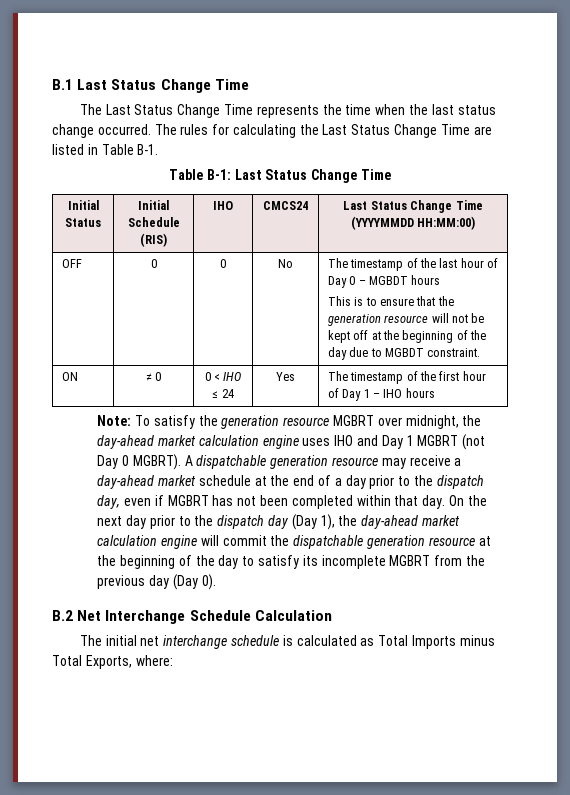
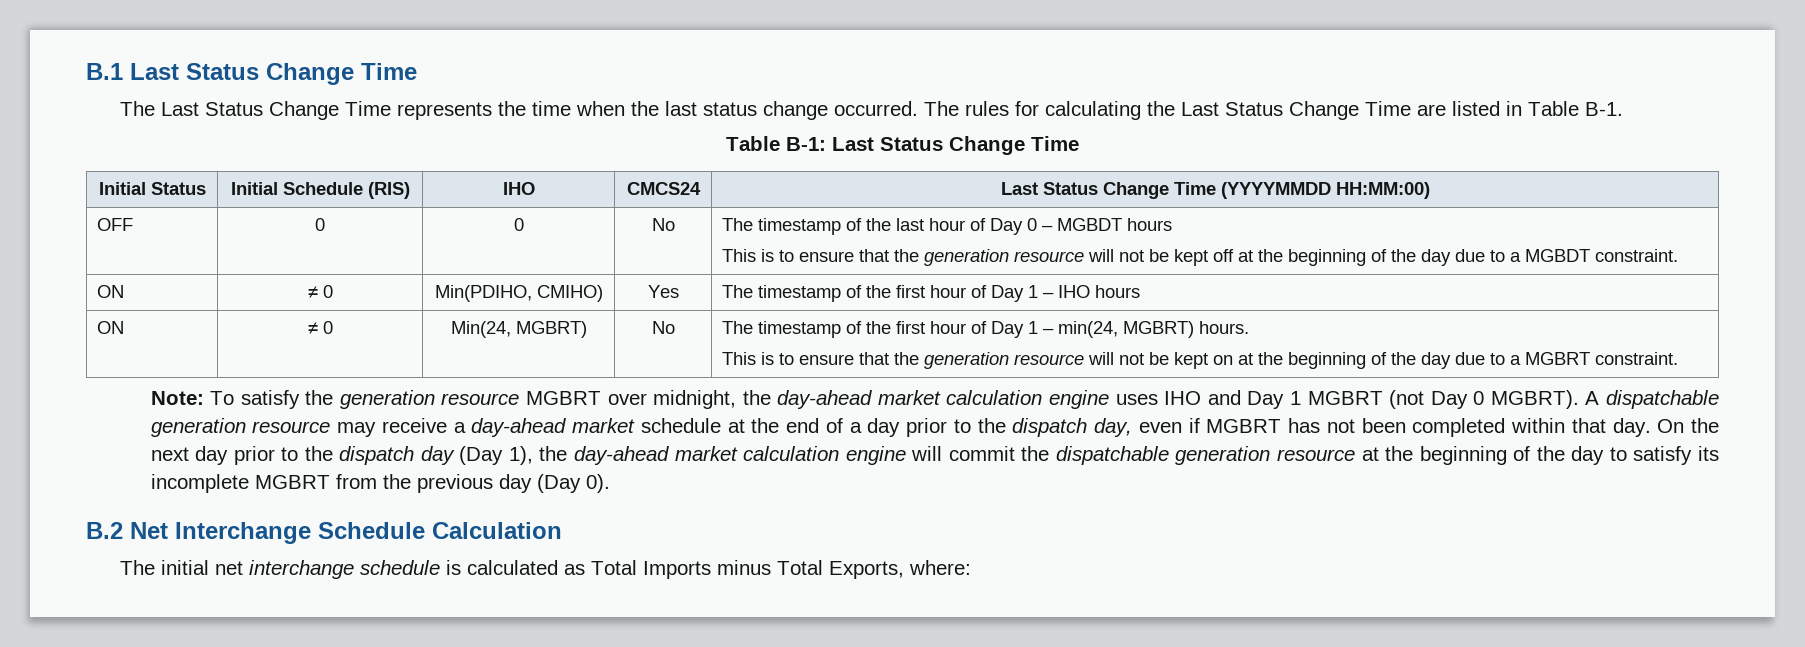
  OFF | 0 | 0 | No | The timestamp of the last hour of Day 0 – MGBDT hours
- This is to ensure that the generation resource will not be kept off at the beginning of the day due to MGBDT constraint.
+ This is to ensure that the generation resource will not be kept off at the beginning of the day due to a MGBDT constraint.
- ON | ≠ 0 | 0 < IHO ≤ 24 | Yes | The timestamp of the first hour of Day 1 – IHO hours
+ ON | ≠ 0 | Min(PDIHO, CMIHO) | Yes | The timestamp of the first hour of Day 1 – IHO hours
+ ON | ≠ 0 | Min(24, MGBRT) | No | The timestamp of the first hour of Day 1 – min(24, MGBRT) hours.
+ This is to ensure that the generation resource will not be kept on at the beginning of the day due to a MGBRT constraint.

